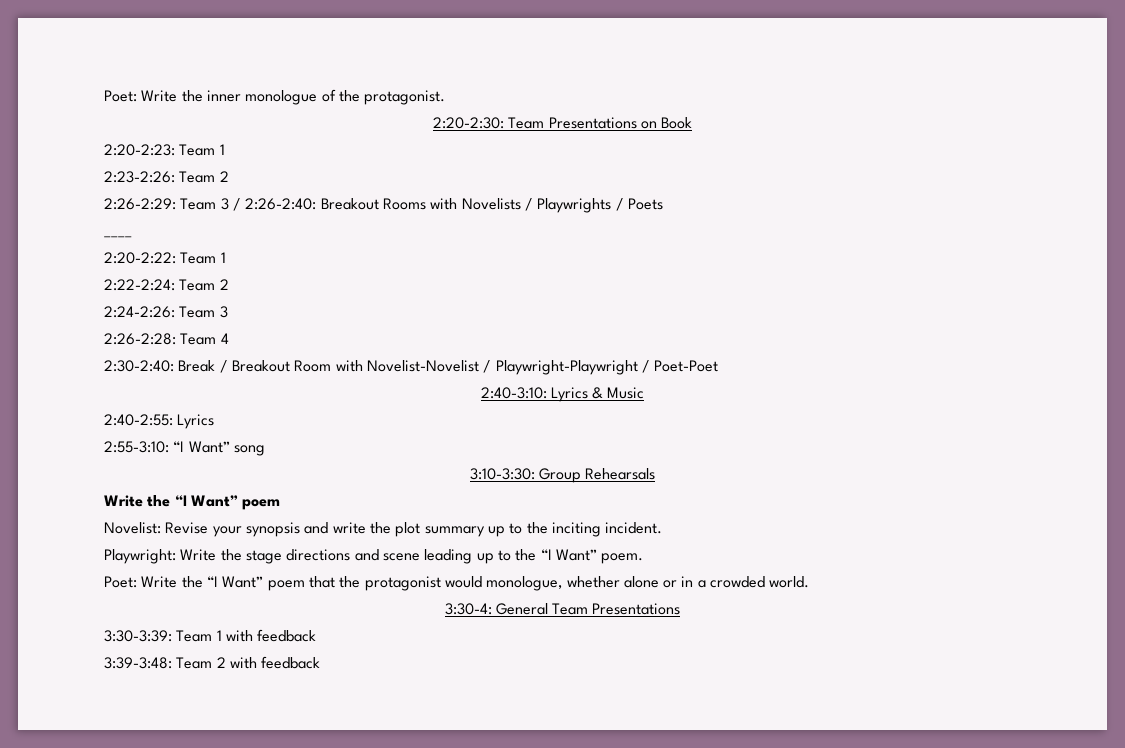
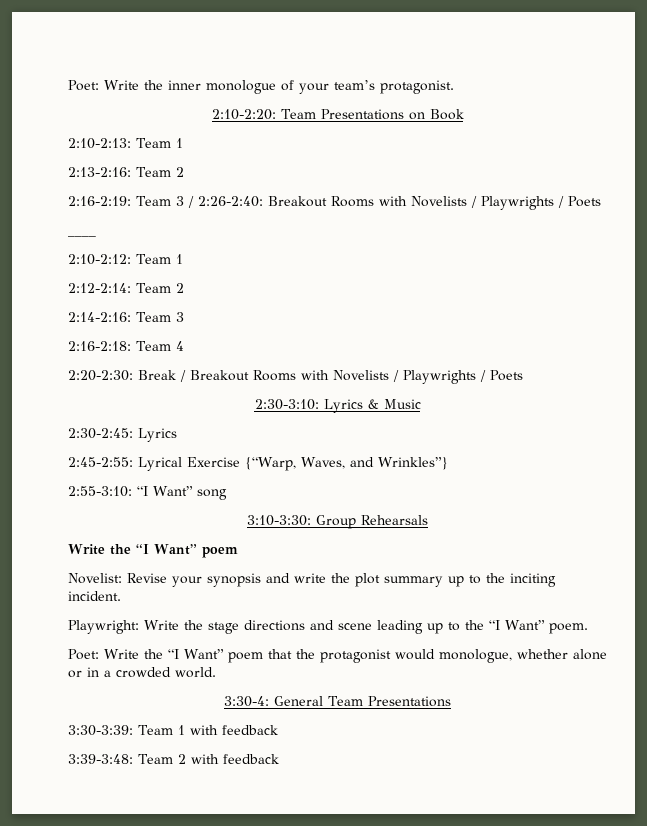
- Poet: Write the inner monologue of the protagonist.
+ Poet: Write the inner monologue of your team’s protagonist.
- 2:20-2:30: Team Presentations on Book
+ 2:10-2:20: Team Presentations on Book
- 2:20-2:23: Team 1
- 2:23-2:26: Team 2
- 2:26-2:29: Team 3 / 2:26-2:40: Breakout Rooms with Novelists / Playwrights / Poets
+ 2:10-2:13: Team 1
+ 2:13-2:16: Team 2
+ 2:16-2:19: Team 3 / 2:26-2:40: Breakout Rooms with Novelists / Playwrights / Poets
- 2:20-2:22: Team 1
- 2:22-2:24: Team 2
- 2:24-2:26: Team 3
+ 2:10-2:12: Team 1
+ 2:12-2:14: Team 2
+ 2:14-2:16: Team 3
- 2:26-2:28: Team 4
+ 2:16-2:18: Team 4
- 2:30-2:40: Break / Breakout Room with Novelist-Novelist / Playwright-Playwright / Poet-Poet
- 2:40-3:10: Lyrics & Music
+ 2:20-2:30: Break / Breakout Rooms with Novelists / Playwrights / Poets
+ 2:30-3:10: Lyrics & Music
- 2:40-2:55: Lyrics
+ 2:30-2:45: Lyrics
+ 2:45-2:55: Lyrical Exercise {“Warp, Waves, and Wrinkles”}

